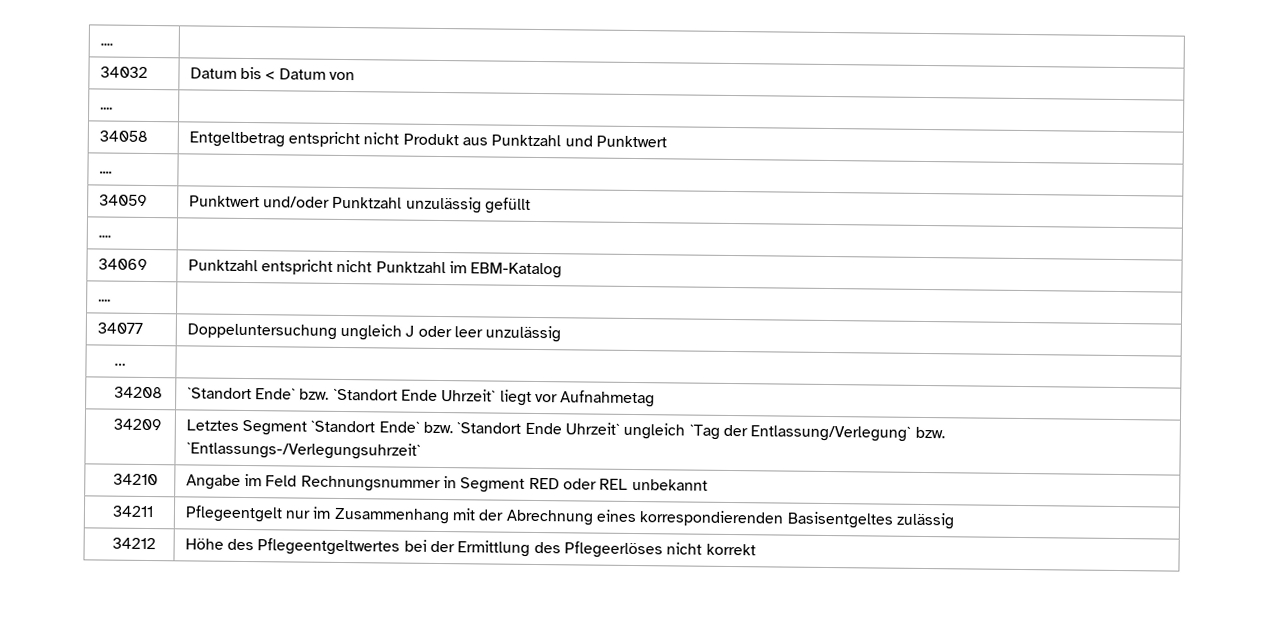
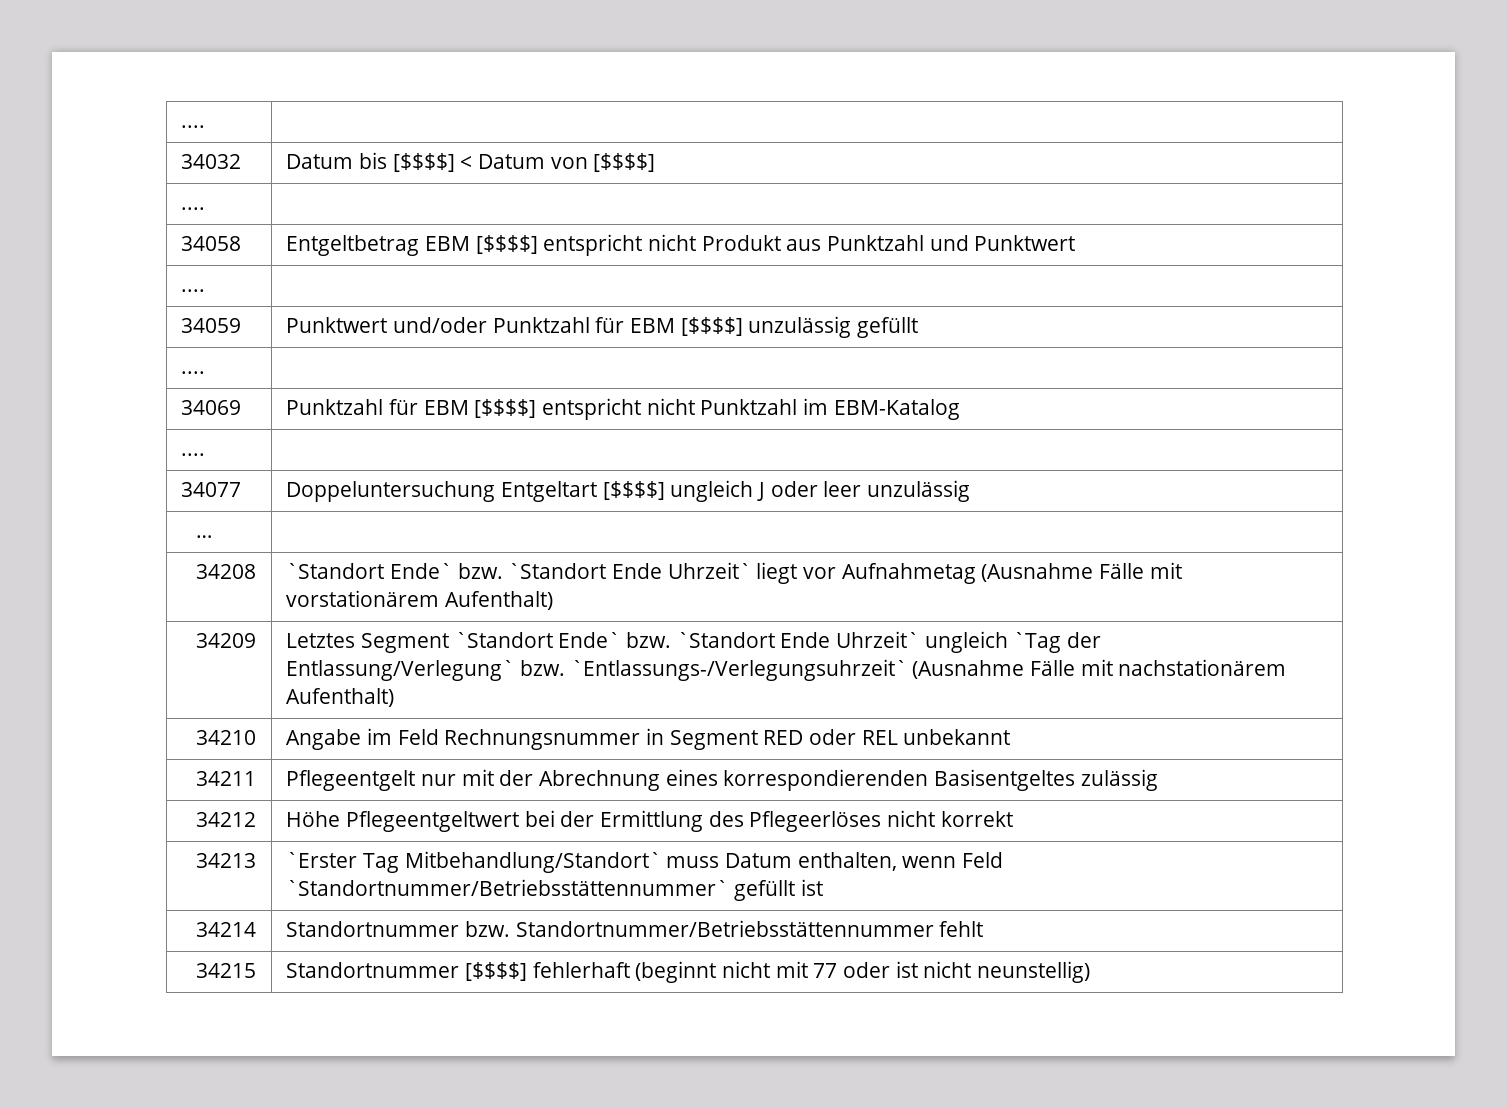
- 34032 | Datum bis < Datum von
+ 34032 | Datum bis [$$$$] < Datum von [$$$$]
- 34058 | Entgeltbetrag entspricht nicht Produkt aus Punktzahl und Punktwert
+ 34058 | Entgeltbetrag EBM [$$$$] entspricht nicht Produkt aus Punktzahl und Punktwert
- 34059 | Punktwert und/oder Punktzahl unzulässig gefüllt
+ 34059 | Punktwert und/oder Punktzahl für EBM [$$$$] unzulässig gefüllt
- 34069 | Punktzahl entspricht nicht Punktzahl im EBM-Katalog
+ 34069 | Punktzahl für EBM [$$$$] entspricht nicht Punktzahl im EBM-Katalog
- 34077 | Doppeluntersuchung ungleich J oder leer unzulässig
+ 34077 | Doppeluntersuchung Entgeltart [$$$$] ungleich J oder leer unzulässig
- 34208 | `Standort Ende` bzw. `Standort Ende Uhrzeit` liegt vor Aufnahmetag
+ 34208 | `Standort Ende` bzw. `Standort Ende Uhrzeit` liegt vor Aufnahmetag (Ausnahme Fälle mit vorstationärem Aufenthalt)
- 34209 | Letztes Segment `Standort Ende` bzw. `Standort Ende Uhrzeit` ungleich `Tag der Entlassung/Verlegung` bzw. `Entlassungs-/Verlegungsuhrzeit`
+ 34209 | Letztes Segment `Standort Ende` bzw. `Standort Ende Uhrzeit` ungleich `Tag der Entlassung/Verlegung` bzw. `Entlassungs-/Verlegungsuhrzeit` (Ausnahme Fälle mit nachstationärem Aufenthalt)
- 34211 | Pflegeentgelt nur im Zusammenhang mit der Abrechnung eines korrespondierenden Basisentgeltes zulässig
+ 34211 | Pflegeentgelt nur mit der Abrechnung eines korrespondierenden Basisentgeltes zulässig
- 34212 | Höhe des Pflegeentgeltwertes bei der Ermittlung des Pflegeerlöses nicht korrekt
+ 34212 | Höhe Pflegeentgeltwert bei der Ermittlung des Pflegeerlöses nicht korrekt
+ 34213 | `Erster Tag Mitbehandlung/Standort` muss Datum enthalten, wenn Feld `Standortnummer/Betriebsstättennummer` gefüllt ist
+ 34214 | Standortnummer bzw. Standortnummer/Betriebsstättennummer fehlt
+ 34215 | Standortnummer [$$$$] fehlerhaft (beginnt nicht mit 77 oder ist nicht neunstellig)

